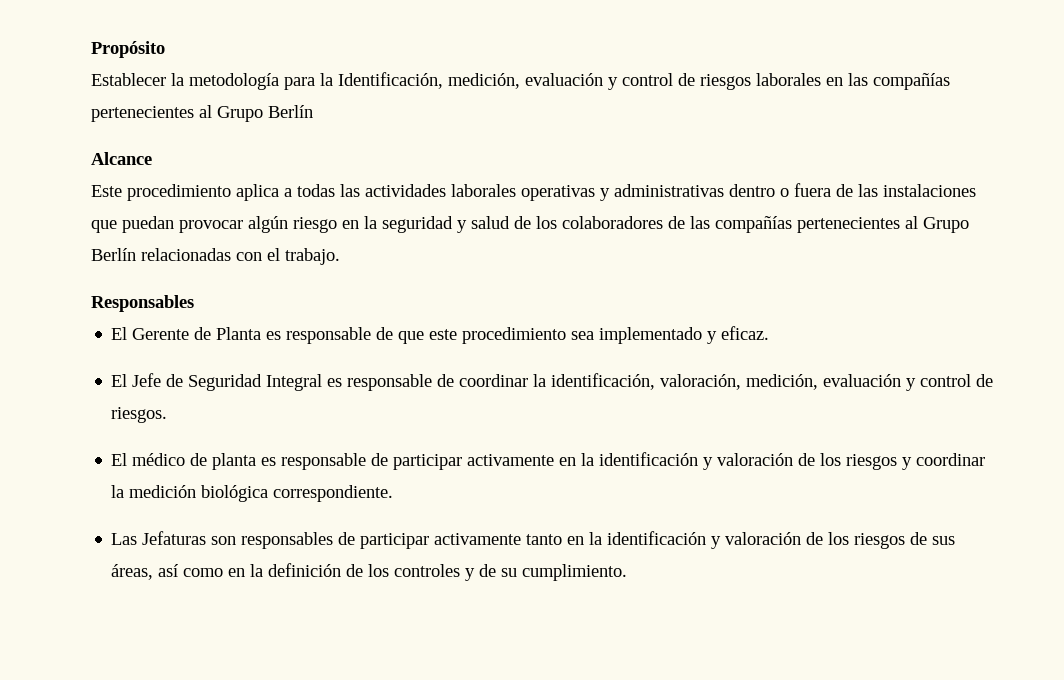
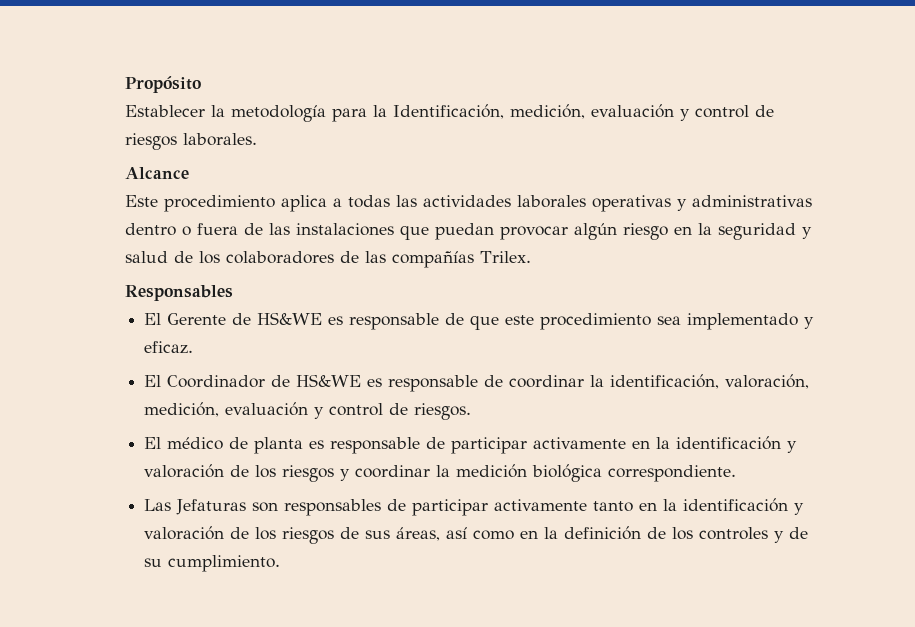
- Establecer la metodología para la Identificación, medición, evaluación y control de riesgos laborales en las compañías pertenecientes al Grupo Berlín
+ Establecer la metodología para la Identificación, medición, evaluación y control de riesgos laborales.
- Este procedimiento aplica a todas las actividades laborales operativas y administrativas dentro o fuera de las instalaciones que puedan provocar algún riesgo en la seguridad y salud de los colaboradores de las compañías pertenecientes al Grupo Berlín relacionadas con el trabajo.
+ Este procedimiento aplica a todas las actividades laborales operativas y administrativas dentro o fuera de las instalaciones que puedan provocar algún riesgo en la seguridad y salud de los colaboradores de las compañías Trilex.
- El Gerente de Planta es responsable de que este procedimiento sea implementado y eficaz.
+ El Gerente de HS&WE es responsable de que este procedimiento sea implementado y eficaz.
- El Jefe de Seguridad Integral es responsable de coordinar la identificación, valoración, medición, evaluación y control de riesgos.
+ El Coordinador de HS&WE es responsable de coordinar la identificación, valoración, medición, evaluación y control de riesgos.

